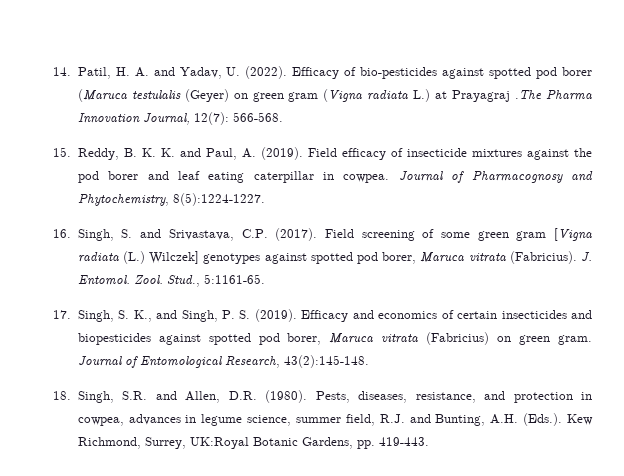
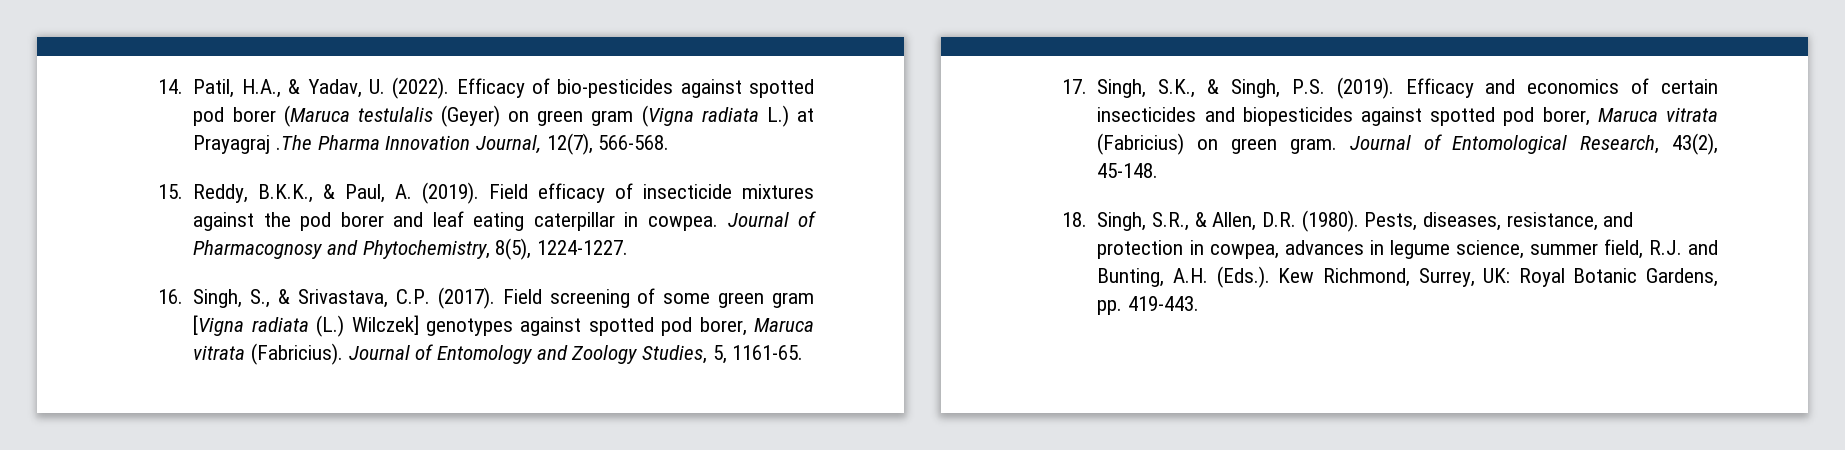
- 14. Patil, H. A. and Yadav, U. (2022).
+ 14. Patil, H.A., & Yadav, U. (2022).
- Efficacy of bio-pesticides against spotted pod borer (Maruca testulalis (Geyer) on green gram (Vigna radiata L.) at Prayagraj .The Pharma Innovation Journal, 12(7): 566-568.
+ Efficacy of bio-pesticides against spotted pod borer (Maruca testulalis (Geyer) on green gram (Vigna radiata L.) at Prayagraj .The Pharma Innovation Journal, 12(7), 566-568.
- 15. Reddy, B. K. K. and Paul, A. (2019).
+ 15. Reddy, B.K.K., & Paul, A. (2019).
- Journal of Pharmacognosy and Phytochemistry, 8(5):1224-1227.
+ Journal of Pharmacognosy and Phytochemistry, 8(5), 1224-1227.
- 16. Singh, S. and Srivastava, C.P. (2017).
+ 16. Singh, S., & Srivastava, C.P. (2017).
- J. Entomol. Zool. Stud., 5:1161-65.
- 17. Singh, S. K., and Singh, P. S. (2019).
+ Journal of Entomology and Zoology Studies, 5, 1161-65.
+ 17. Singh, S.K., & Singh, P.S. (2019).
- Journal of Entomological Research, 43(2):145-148.
+ Journal of Entomological Research, 43(2), 45-148.
- 18. Singh, S.R. and Allen, D.R. (1980).
+ 18. Singh, S.R., & Allen, D.R. (1980).
- Pests, diseases, resistance, and protection in cowpea, advances in legume science, summer field, R.J. and Bunting, A.H. (Eds.). Kew Richmond, Surrey, UK:Royal Botanic Gardens, pp. 419-443.
+ Pests, diseases, resistance, and protection in cowpea, advances in legume science, summer field, R.J. and Bunting, A.H. (Eds.). Kew Richmond, Surrey, UK: Royal Botanic Gardens, pp. 419-443.

